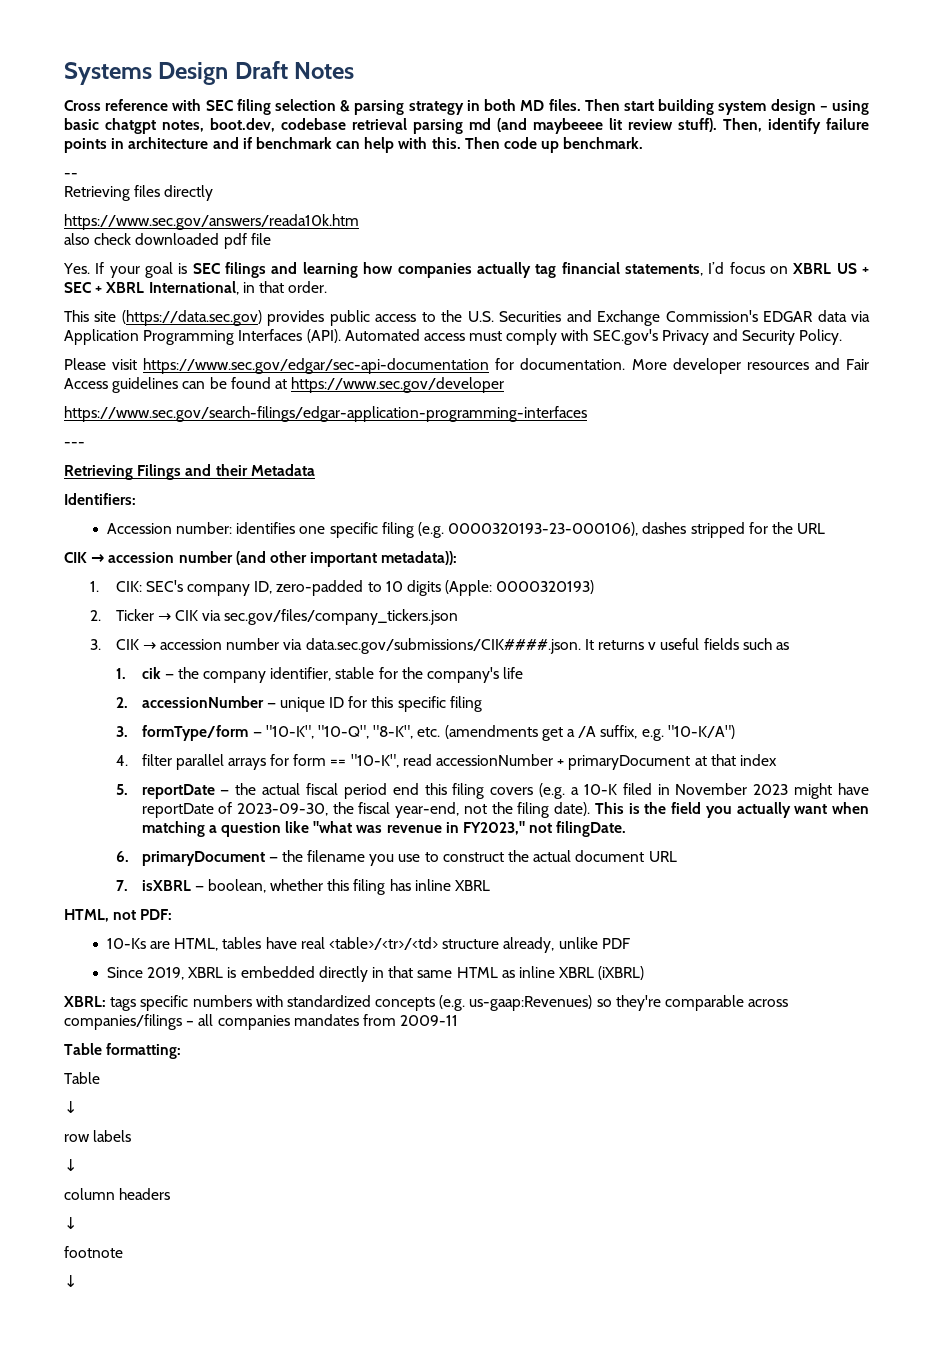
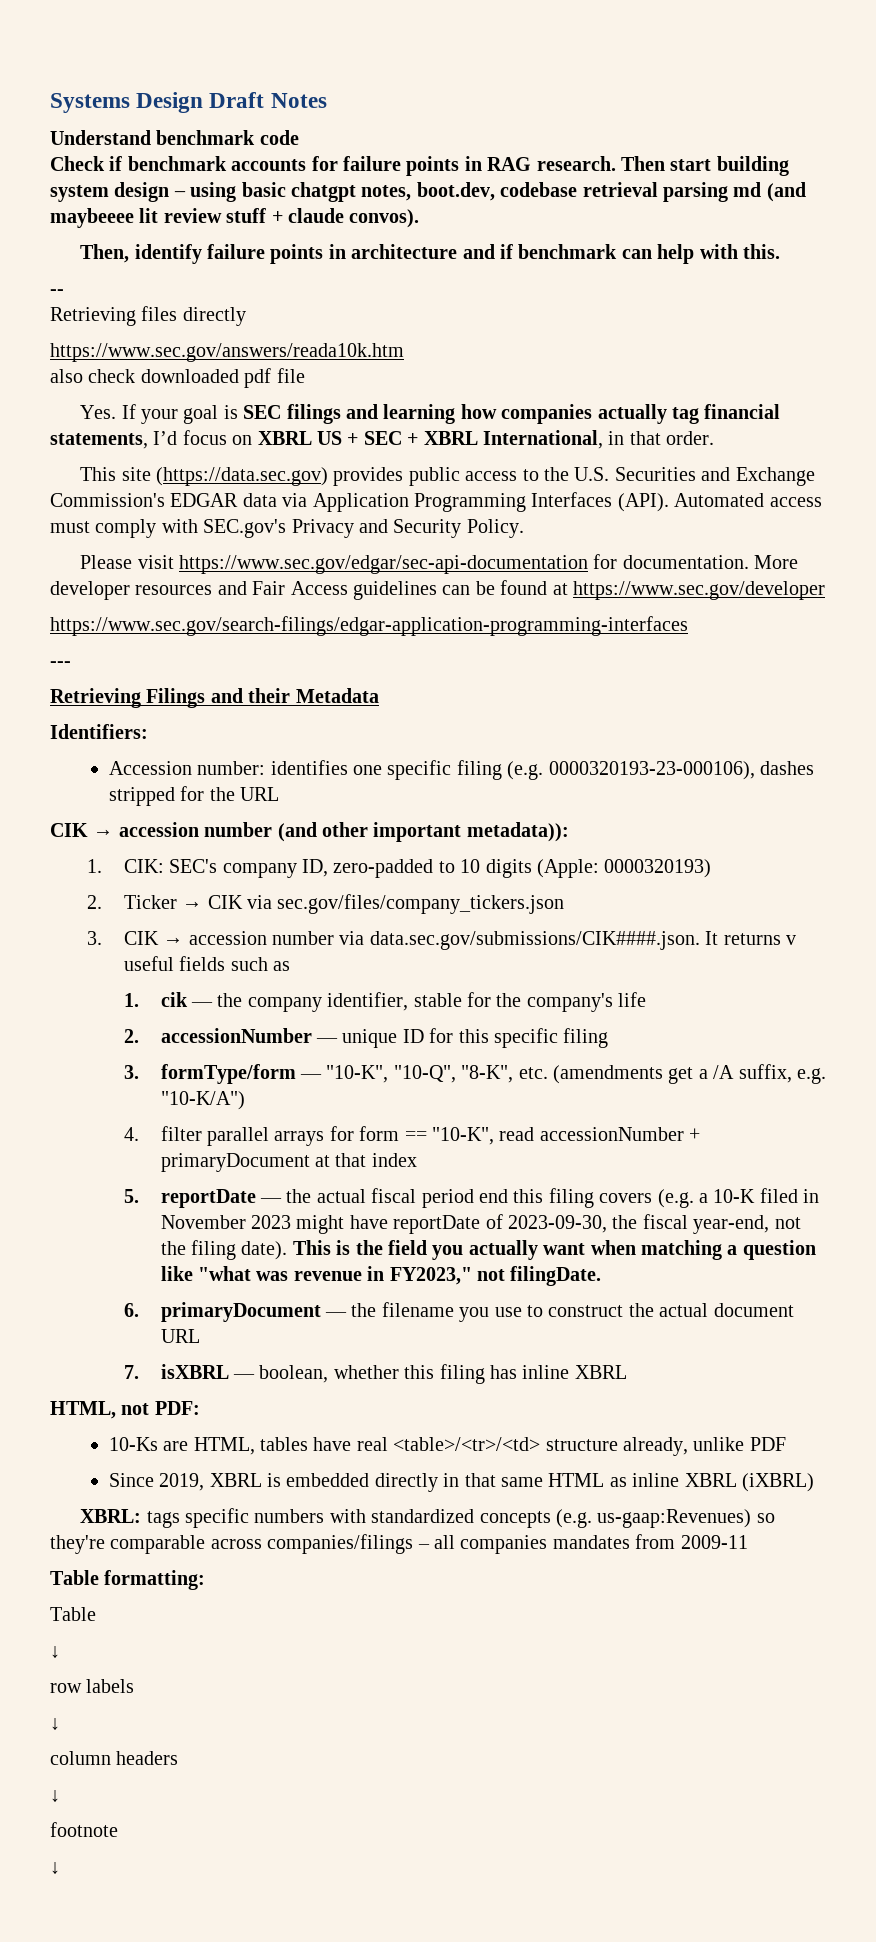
- Cross reference with SEC filing selection & parsing strategy in both MD files.
+ Understand benchmark code
+ Check if benchmark accounts for failure points in RAG research.
- Then start building system design – using basic chatgpt notes, boot.dev, codebase retrieval parsing md (and maybeeee lit review stuff). Then, identify failure points in architecture and if benchmark can help with this. Then code up benchmark.
+ Then start building system design – using basic chatgpt notes, boot.dev, codebase retrieval parsing md (and maybeeee lit review stuff + claude convos).
+ Then, identify failure points in architecture and if benchmark can help with this.

